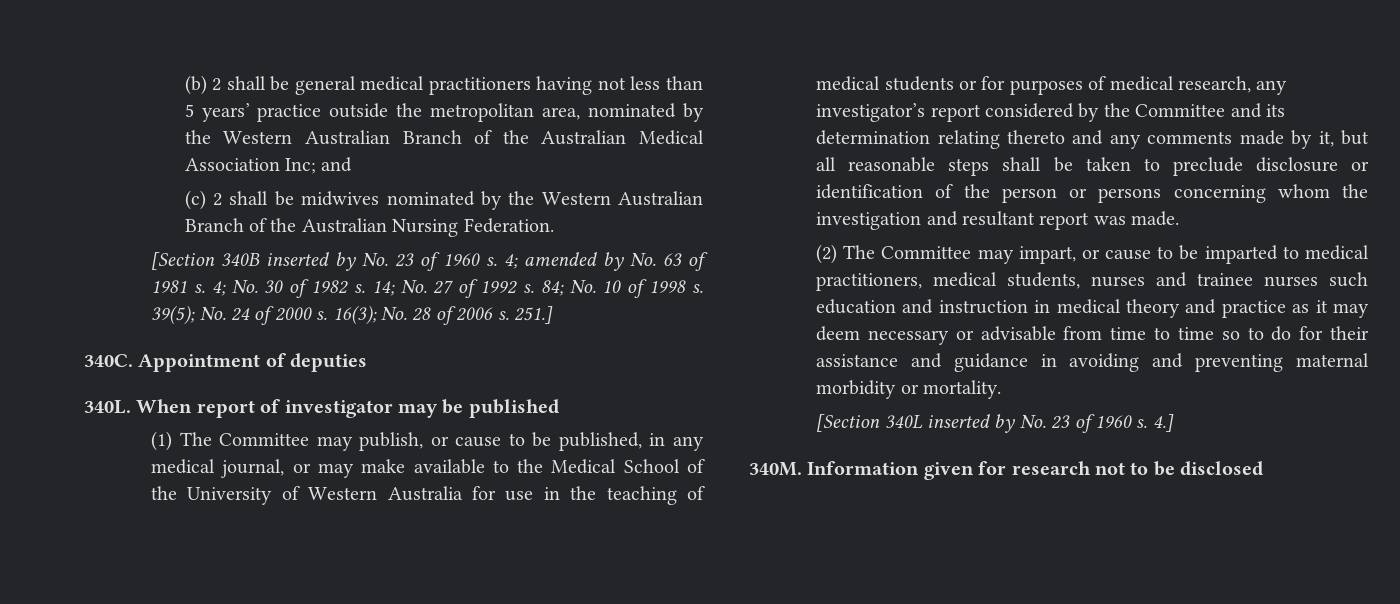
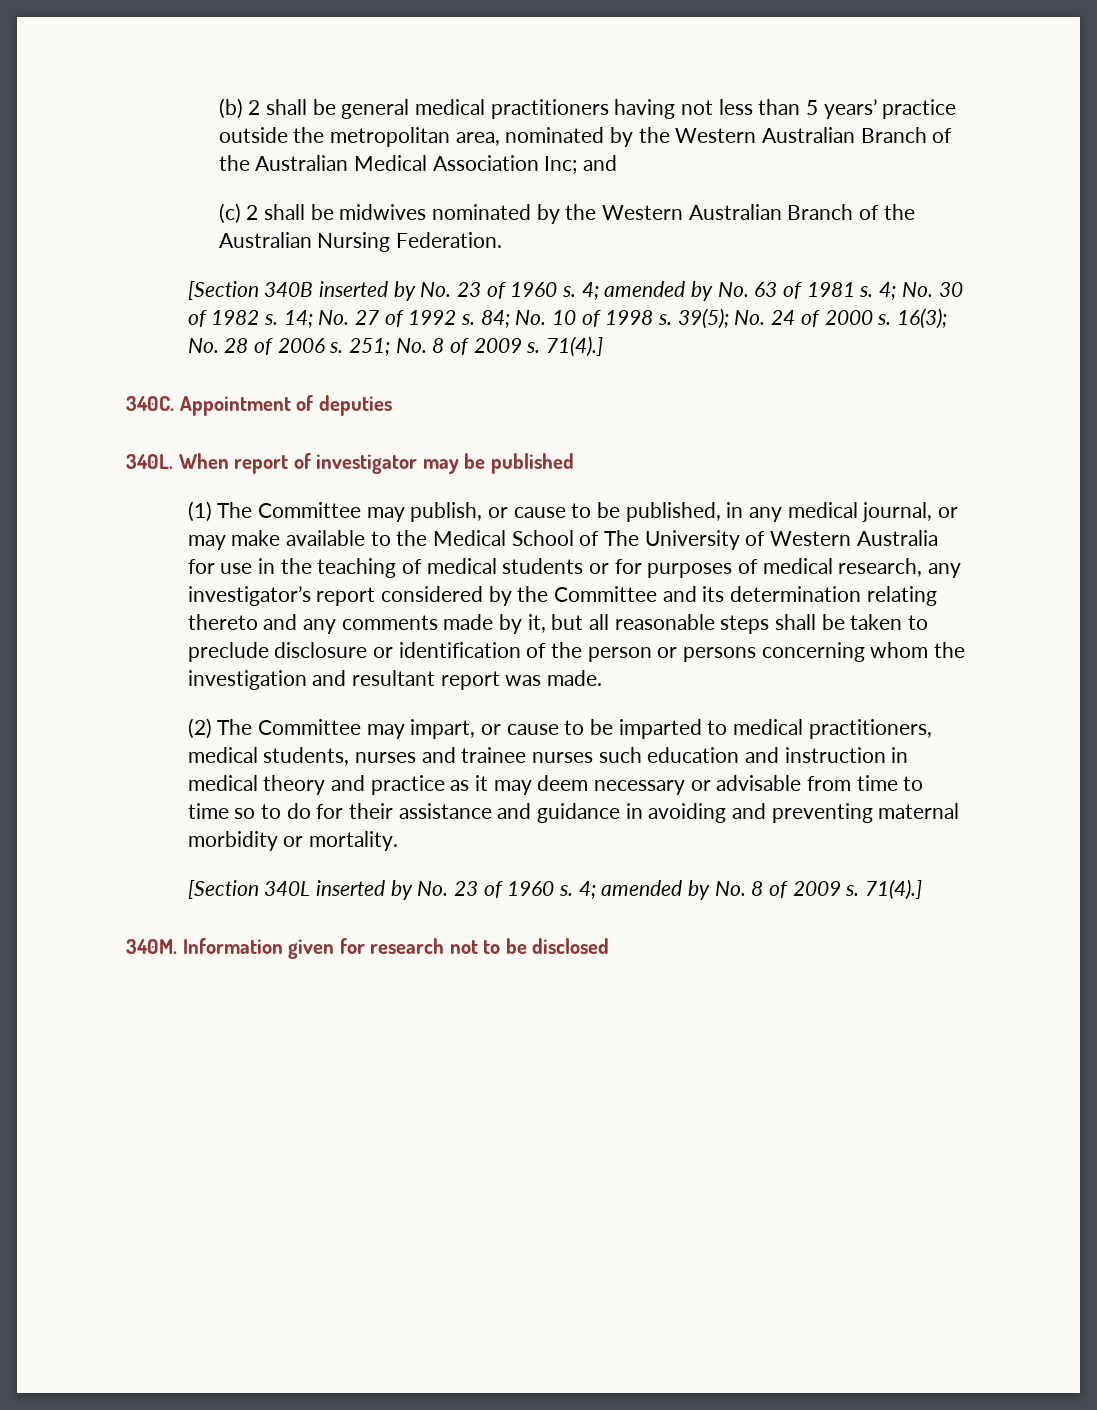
- 251.]
+ 251; No. 8 of 2009 s. 71(4).]
- (1) The Committee may publish, or cause to be published, in any medical journal, or may make available to the Medical School of the University of Western Australia for use in the teaching of medical students or for purposes of medical research, any investigator’s report considered by the Committee and its determination relating thereto and any comments made by it, but all reasonable steps shall be taken to preclude disclosure or identification of the person or persons concerning whom the investigation and resultant report was made.
+ (1) The Committee may publish, or cause to be published, in any medical journal, or may make available to the Medical School of The University of Western Australia for use in the teaching of medical students or for purposes of medical research, any investigator’s report considered by the Committee and its determination relating thereto and any comments made by it, but all reasonable steps shall be taken to preclude disclosure or identification of the person or persons concerning whom the investigation and resultant report was made.
- 4.]
+ 4; amended by No. 8 of 2009 s. 71(4).]

